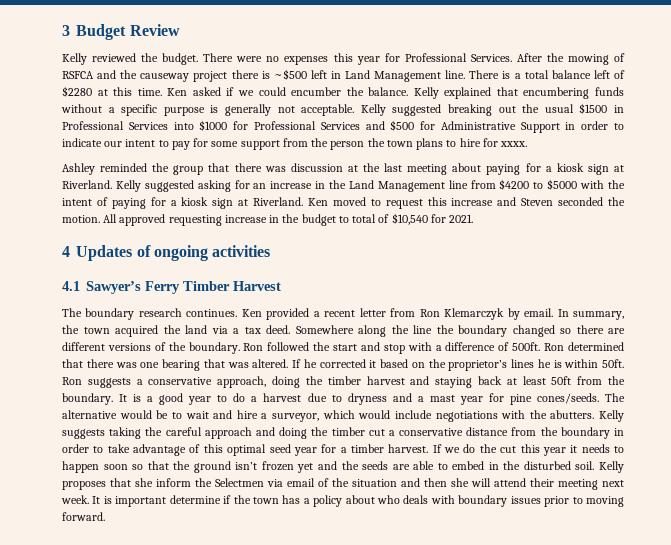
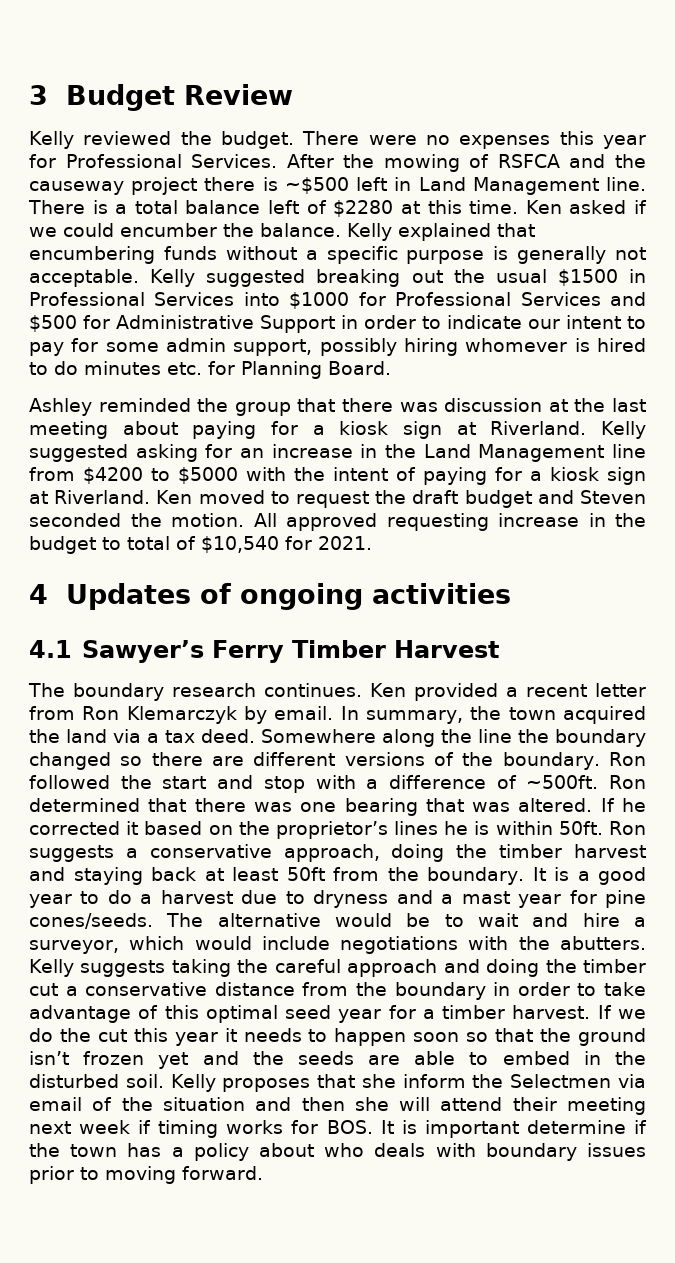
- Kelly suggested breaking out the usual $1500 in Professional Services into $1000 for Professional Services and $500 for Administrative Support in order to indicate our intent to pay for some support from the person the town plans to hire for xxxx.
+ Kelly suggested breaking out the usual $1500 in Professional Services into $1000 for Professional Services and $500 for Administrative Support in order to indicate our intent to pay for some admin support, possibly hiring whomever is hired to do minutes etc. for Planning Board.
- Ken moved to request this increase and Steven seconded the motion.
+ Ken moved to request the draft budget and Steven seconded the motion.
- Ron followed the start and stop with a difference of 500ft.
+ Ron followed the start and stop with a difference of ~500ft.
- Kelly proposes that she inform the Selectmen via email of the situation and then she will attend their meeting next week. It is important determine if the town has a policy about who deals with boundary issues prior to moving forward.
+ Kelly proposes that she inform the Selectmen via email of the situation and then she will attend their meeting next week if timing works for BOS. It is important determine if the town has a policy about who deals with boundary issues prior to moving forward.

